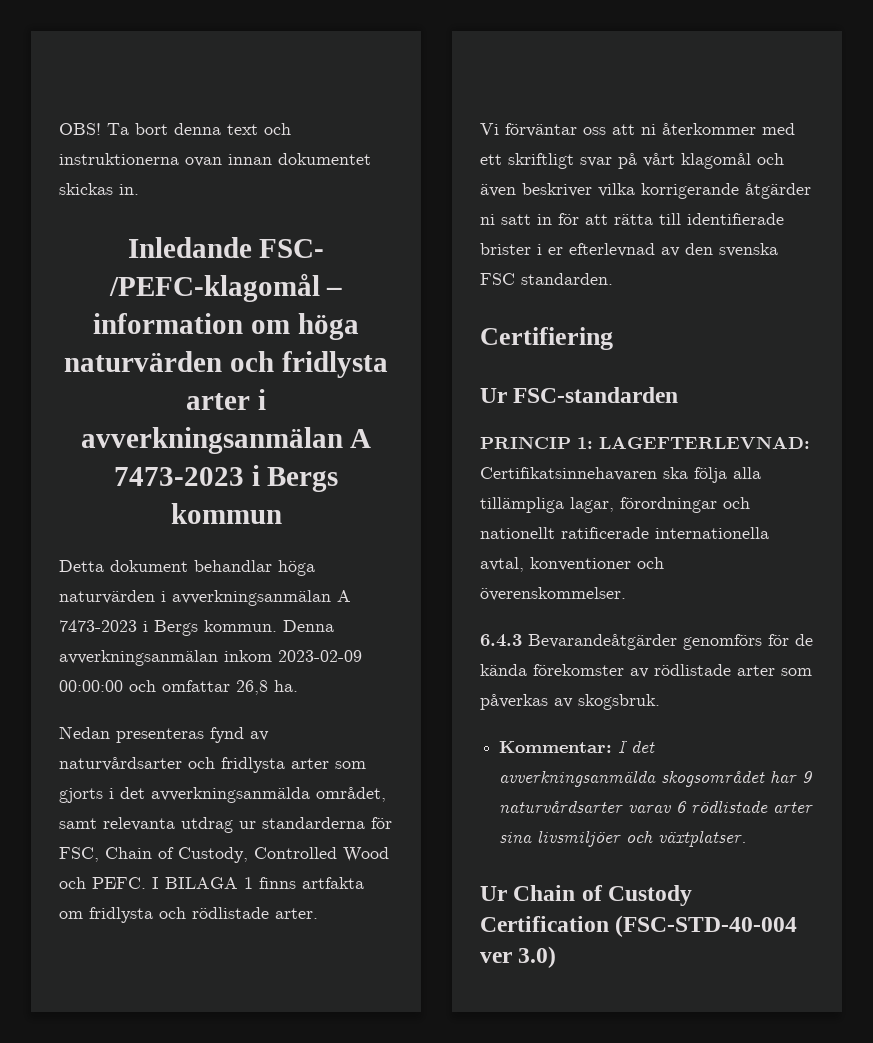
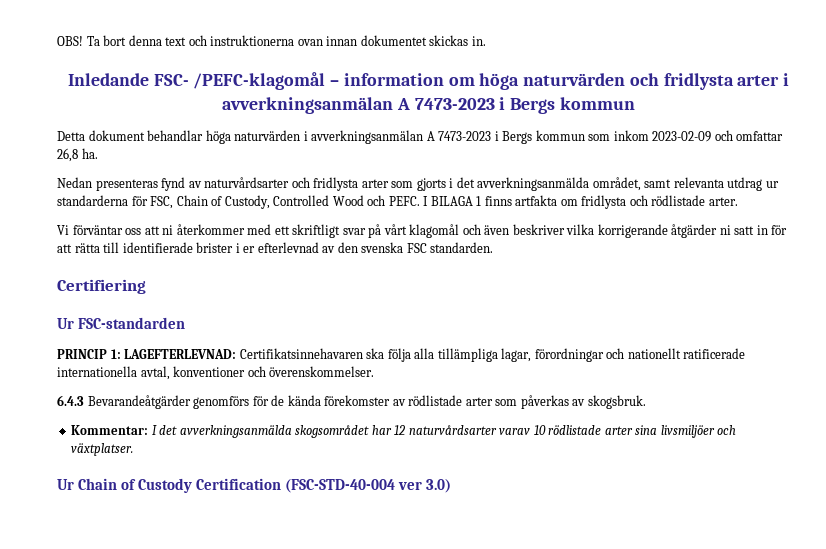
- Detta dokument behandlar höga naturvärden i avverkningsanmälan A 7473-2023 i Bergs kommun. Denna avverkningsanmälan inkom 2023-02-09 00:00:00 och omfattar 26,8 ha.
+ Detta dokument behandlar höga naturvärden i avverkningsanmälan A 7473-2023 i Bergs kommun som inkom 2023-02-09 och omfattar 26,8 ha.
- Kommentar: I det avverkningsanmälda skogsområdet har 9 naturvårdsarter varav 6 rödlistade arter sina livsmiljöer och växtplatser.
+ Kommentar: I det avverkningsanmälda skogsområdet har 12 naturvårdsarter varav 10 rödlistade arter sina livsmiljöer och växtplatser.

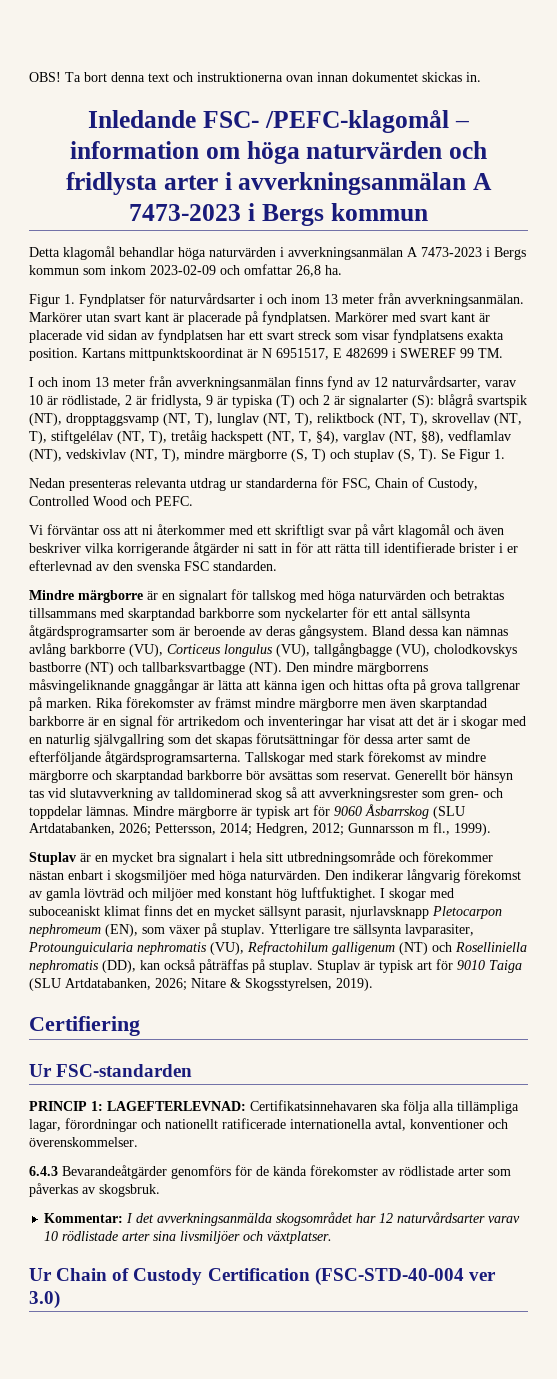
- Detta dokument behandlar höga naturvärden i avverkningsanmälan A 7473-2023 i Bergs kommun som inkom 2023-02-09 och omfattar 26,8 ha.
+ Detta klagomål behandlar höga naturvärden i avverkningsanmälan A 7473-2023 i Bergs kommun som inkom 2023-02-09 och omfattar 26,8 ha.
- Nedan presenteras fynd av naturvårdsarter och fridlysta arter som gjorts i det avverkningsanmälda området, samt relevanta utdrag ur standarderna för FSC, Chain of Custody, Controlled Wood och PEFC. I BILAGA 1 finns artfakta om fridlysta och rödlistade arter.
+ Figur 1. Fyndplatser för naturvårdsarter i och inom 13 meter från avverkningsanmälan. Markörer utan svart kant är placerade på fyndplatsen. Markörer med svart kant är placerade vid sidan av fyndplatsen har ett svart streck som visar fyndplatsens exakta position. Kartans mittpunktskoordinat är N 6951517, E 482699 i SWEREF 99 TM.
+ I och inom 13 meter från avverkningsanmälan finns fynd av 12 naturvårdsarter, varav 10 är rödlistade, 2 är fridlysta, 9 är typiska (T) och 2 är signalarter (S): blågrå svartspik (NT), dropptaggsvamp (NT, T), lunglav (NT, T), reliktbock (NT, T), skrovellav (NT, T), stiftgelélav (NT, T), tretåig hackspett (NT, T, §4), varglav (NT, §8), vedflamlav (NT), vedskivlav (NT, T), mindre märgborre (S, T) och stuplav (S, T). Se Figur 1.
+ Nedan presenteras relevanta utdrag ur standarderna för FSC, Chain of Custody, Controlled Wood och PEFC.
+ Mindre märgborre är en signalart för tallskog med höga naturvärden och betraktas tillsammans med skarptandad barkborre som nyckelarter för ett antal sällsynta åtgärdsprogramsarter som är beroende av deras gångsystem. Bland dessa kan nämnas avlång barkborre (VU), Corticeus longulus (VU), tallgångbagge (VU), cholodkovskys bastborre (NT) och tallbarksvartbagge (NT). Den mindre märgborrens måsvingeliknande gnaggångar är lätta att känna igen och hittas ofta på grova tallgrenar på marken. Rika förekomster av främst mindre märgborre men även skarptandad barkborre är en signal för artrikedom och inventeringar har visat att det är i skogar med en naturlig självgallring som det skapas förutsättningar för dessa arter samt de efterföljande åtgärdsprogramsarterna. Tallskogar med stark förekomst av mindre märgborre och skarptandad barkborre bör avsättas som reservat. Generellt bör hänsyn tas vid slutavverkning av talldominerad skog så att avverkningsrester som gren- och toppdelar lämnas. Mindre märgborre är typisk art för 9060 Åsbarrskog (SLU Artdatabanken, 2026; Pettersson, 2014; Hedgren, 2012; Gunnarsson m fl., 1999).
+ Stuplav är en mycket bra signalart i hela sitt utbredningsområde och förekommer nästan enbart i skogsmiljöer med höga naturvärden. Den indikerar långvarig förekomst av gamla lövträd och miljöer med konstant hög luftfuktighet. I skogar med suboceaniskt klimat finns det en mycket sällsynt parasit, njurlavsknapp Pletocarpon nephromeum (EN), som växer på stuplav. Ytterligare tre sällsynta lavparasiter, Protounguicularia nephromatis (VU), Refractohilum galligenum (NT) och Roselliniella nephromatis (DD), kan också påträffas på stuplav. Stuplav är typisk art för 9010 Taiga (SLU Artdatabanken, 2026; Nitare & Skogsstyrelsen, 2019).

